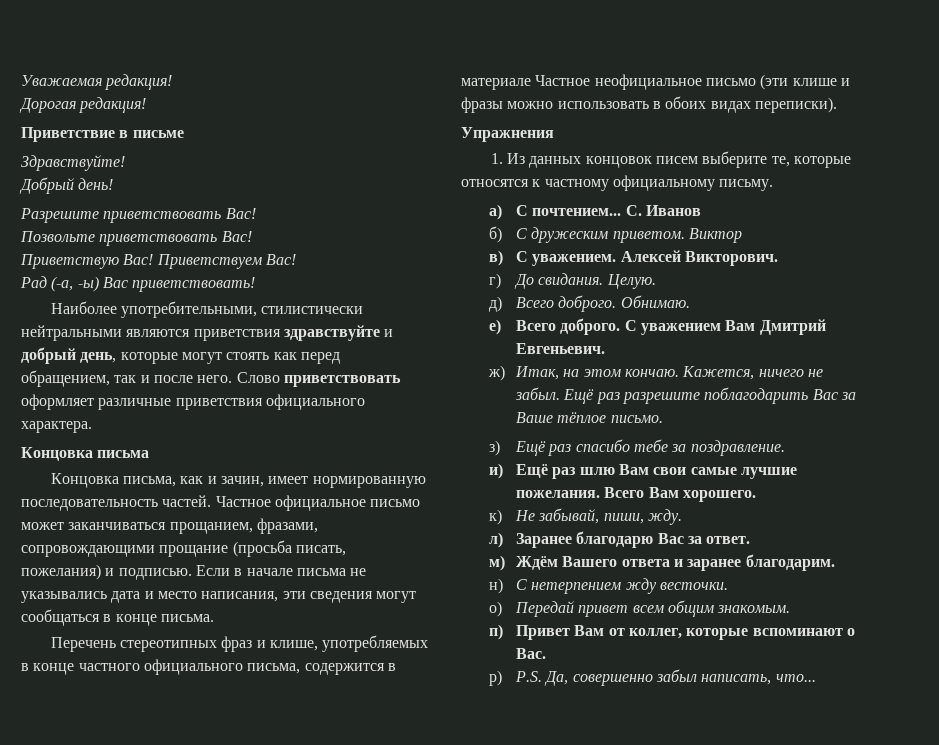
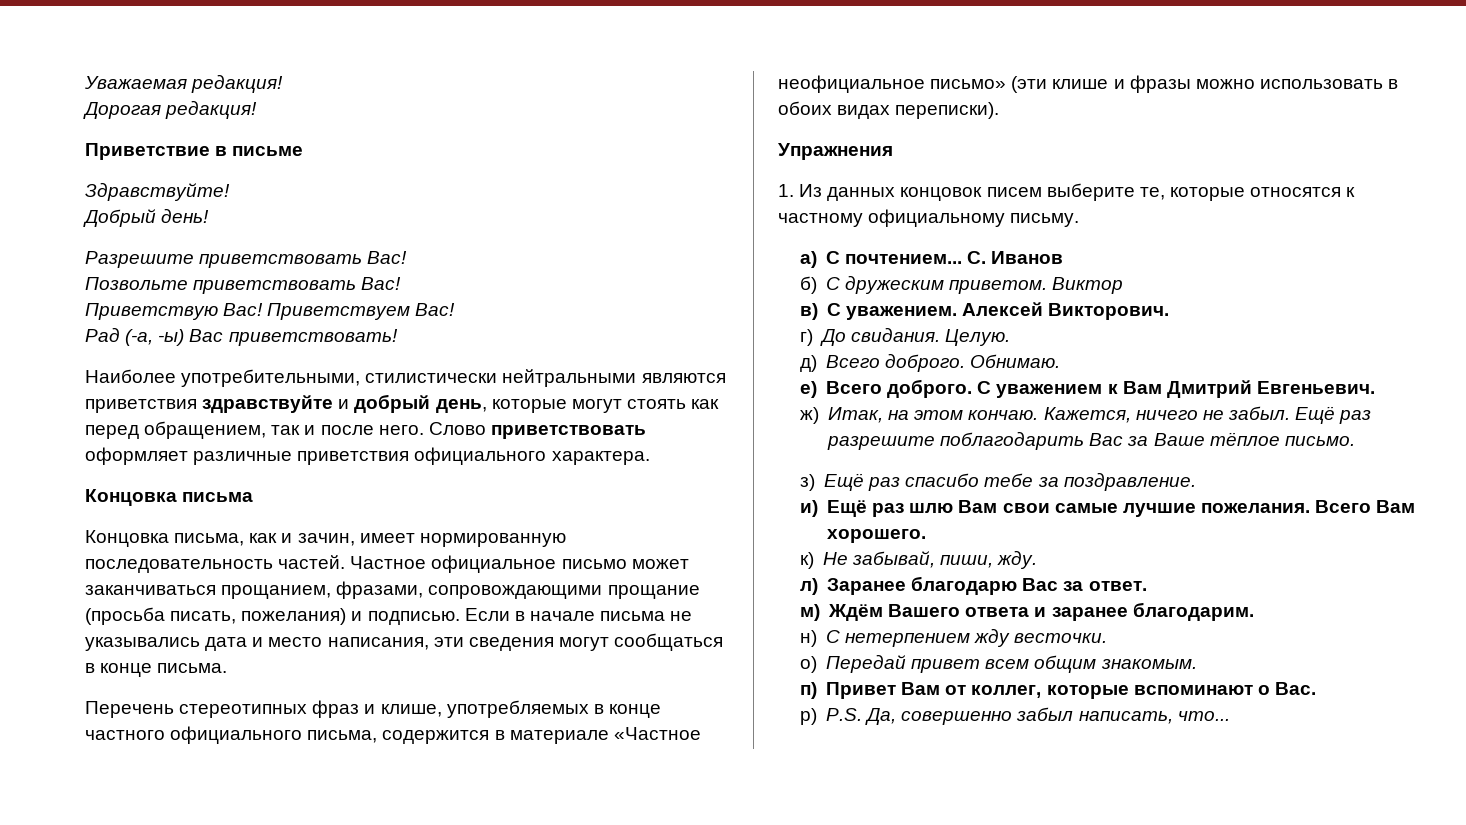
- Перечень стереотипных фраз и клише, употребляемых в конце частного официального письма, содержится в материале Частное неофициальное письмо (эти клише и фразы можно использовать в обоих видах переписки).
+ Перечень стереотипных фраз и клише, употребляемых в конце частного официального письма, содержится в материале «Частное неофициальное письмо» (эти клише и фразы можно использовать в обоих видах переписки).
- С уважением Вам Дмитрий Евгеньевич.
+ С уважением к Вам Дмитрий Евгеньевич.

